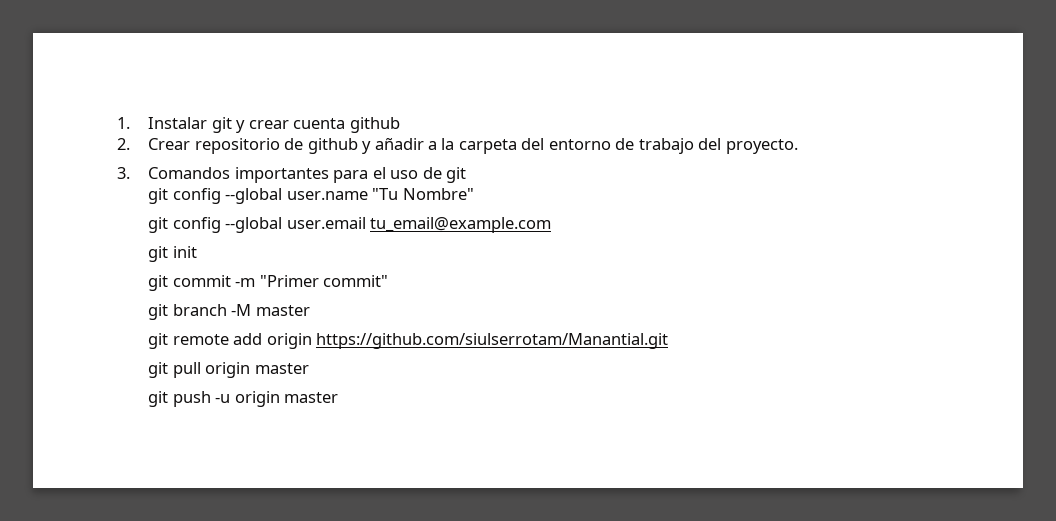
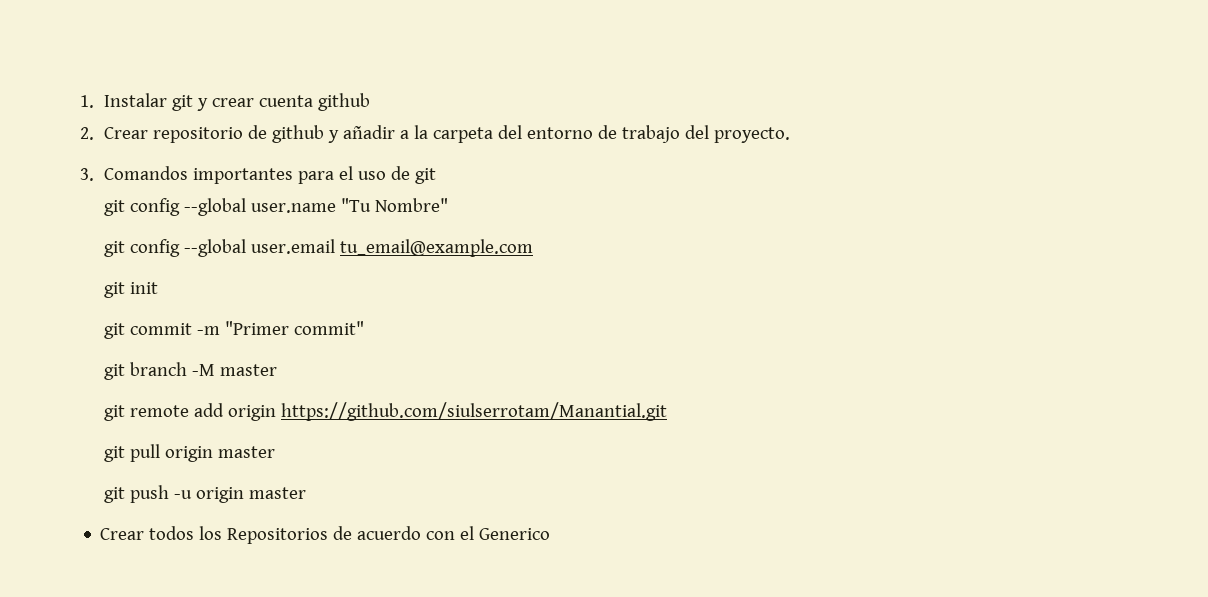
+ Crear todos los Repositorios de acuerdo con el Generico

